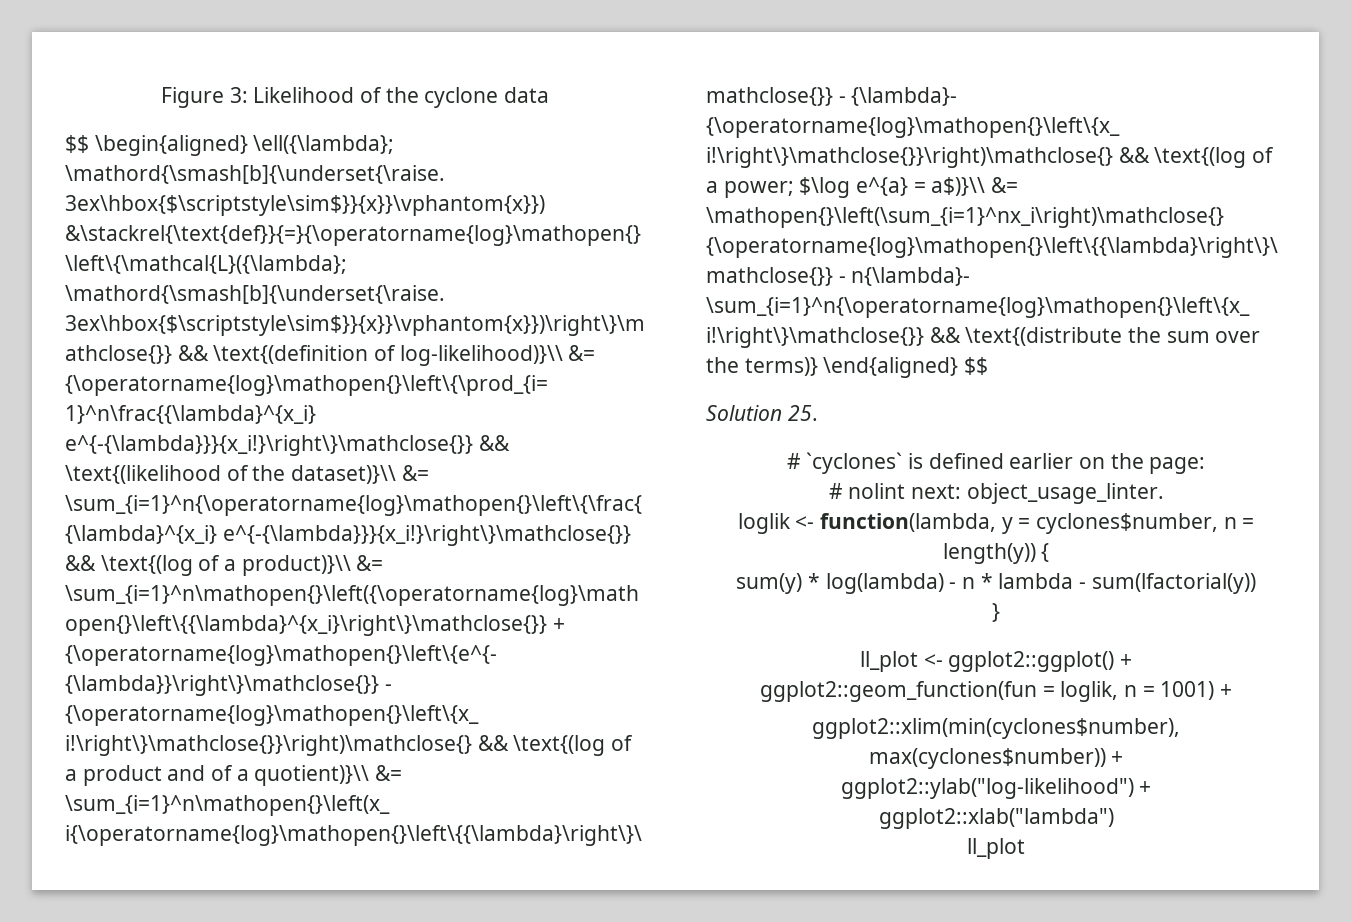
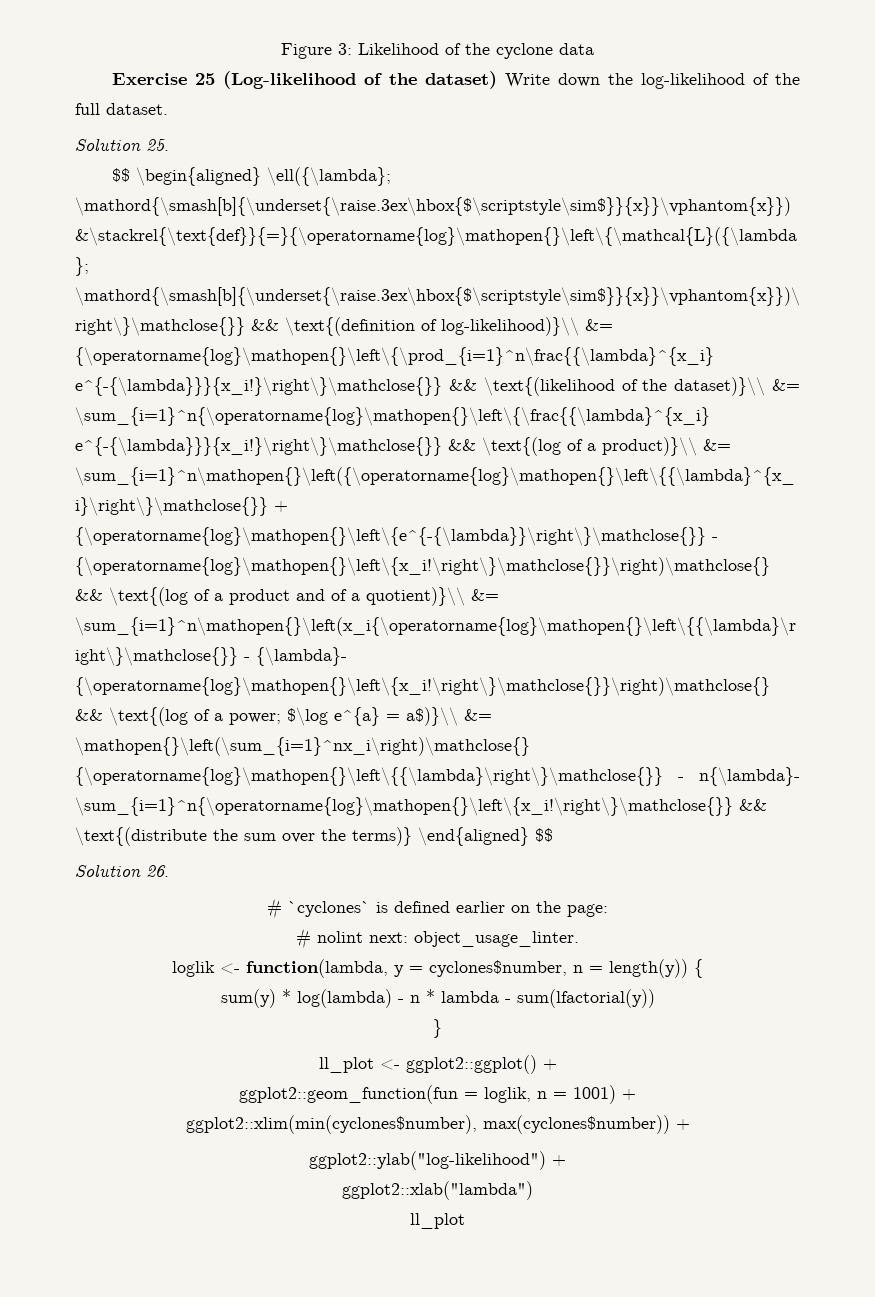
+ Exercise 25 (Log-likelihood of the dataset) Write down the log-likelihood of the full dataset.
+ Solution 25.
- Solution 25.
+ Solution 26.

